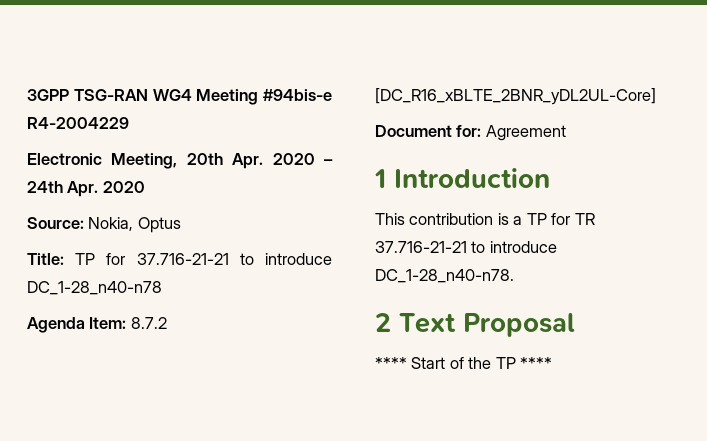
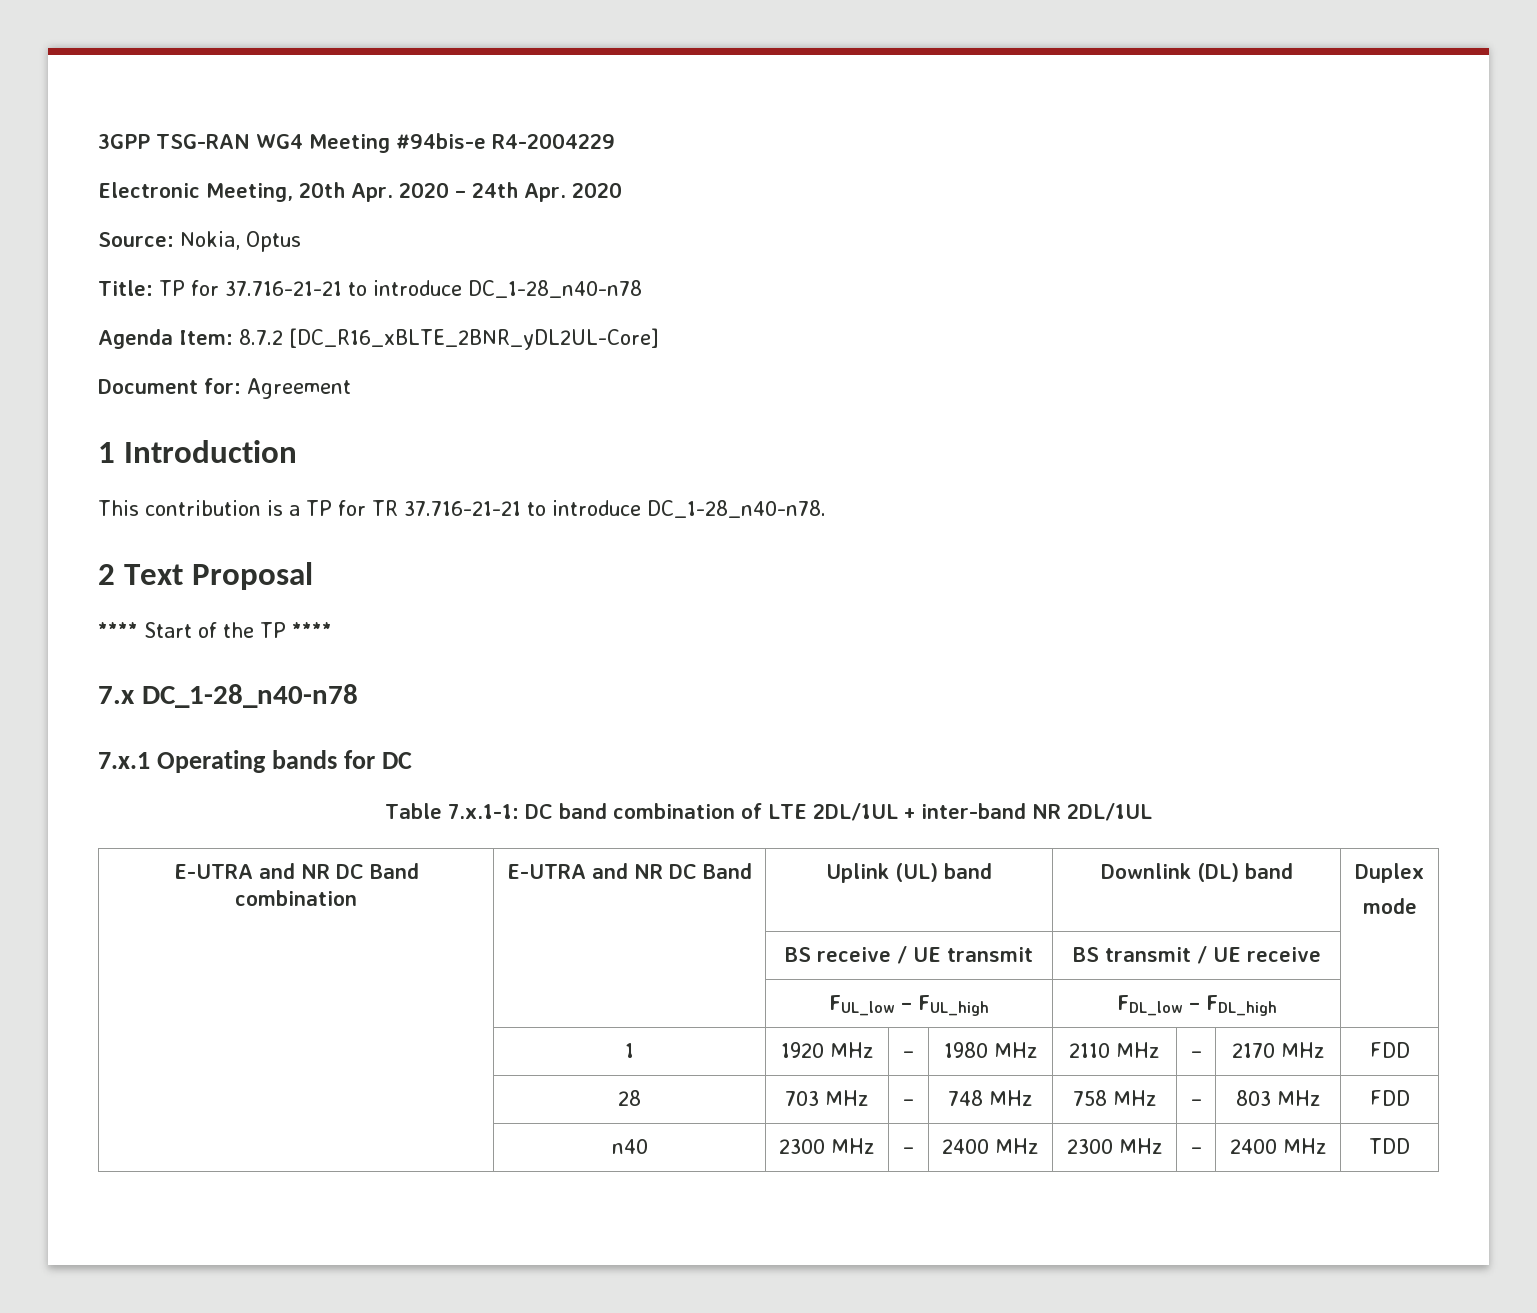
+ 7.x DC_1-28_n40-n78
+ 7.x.1 Operating bands for DC
+ Table 7.x.1-1: DC band combination of LTE 2DL/1UL + inter-band NR 2DL/1UL
+ E-UTRA and NR DC Band combination | E-UTRA and NR DC Band | Uplink (UL) band | Downlink (DL) band | Duplex
+ mode
+ | | BS receive / UE transmit | BS transmit / UE receive |
+ | | FUL_low – FUL_high | FDL_low – FDL_high |
+ | 1 | 1920 MHz | – | 1980 MHz | 2110 MHz | – | 2170 MHz | FDD
+ | 28 | 703 MHz | – | 748 MHz | 758 MHz | – | 803 MHz | FDD
+ | n40 | 2300 MHz | – | 2400 MHz | 2300 MHz | – | 2400 MHz | TDD

